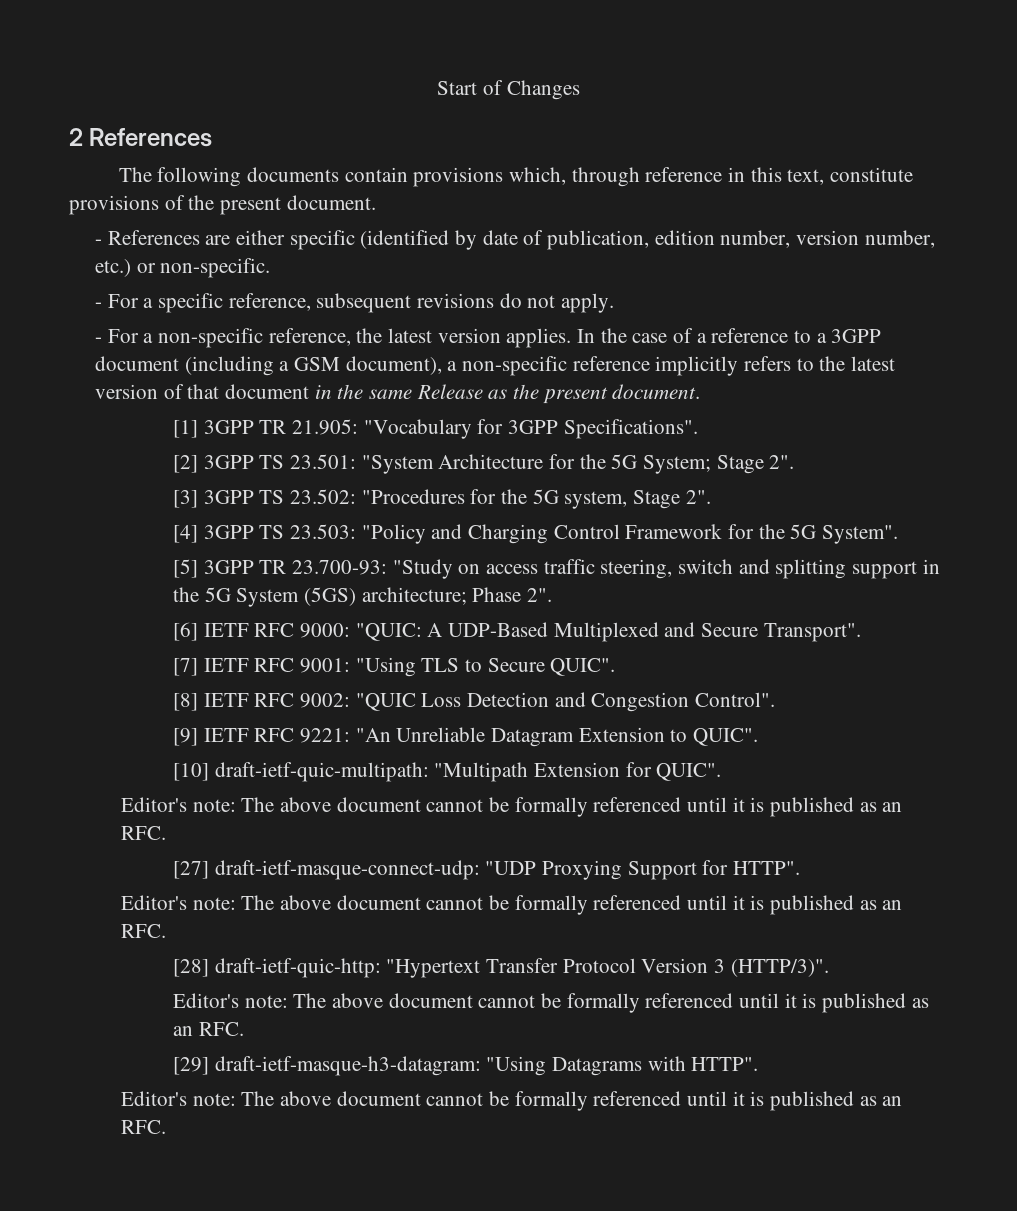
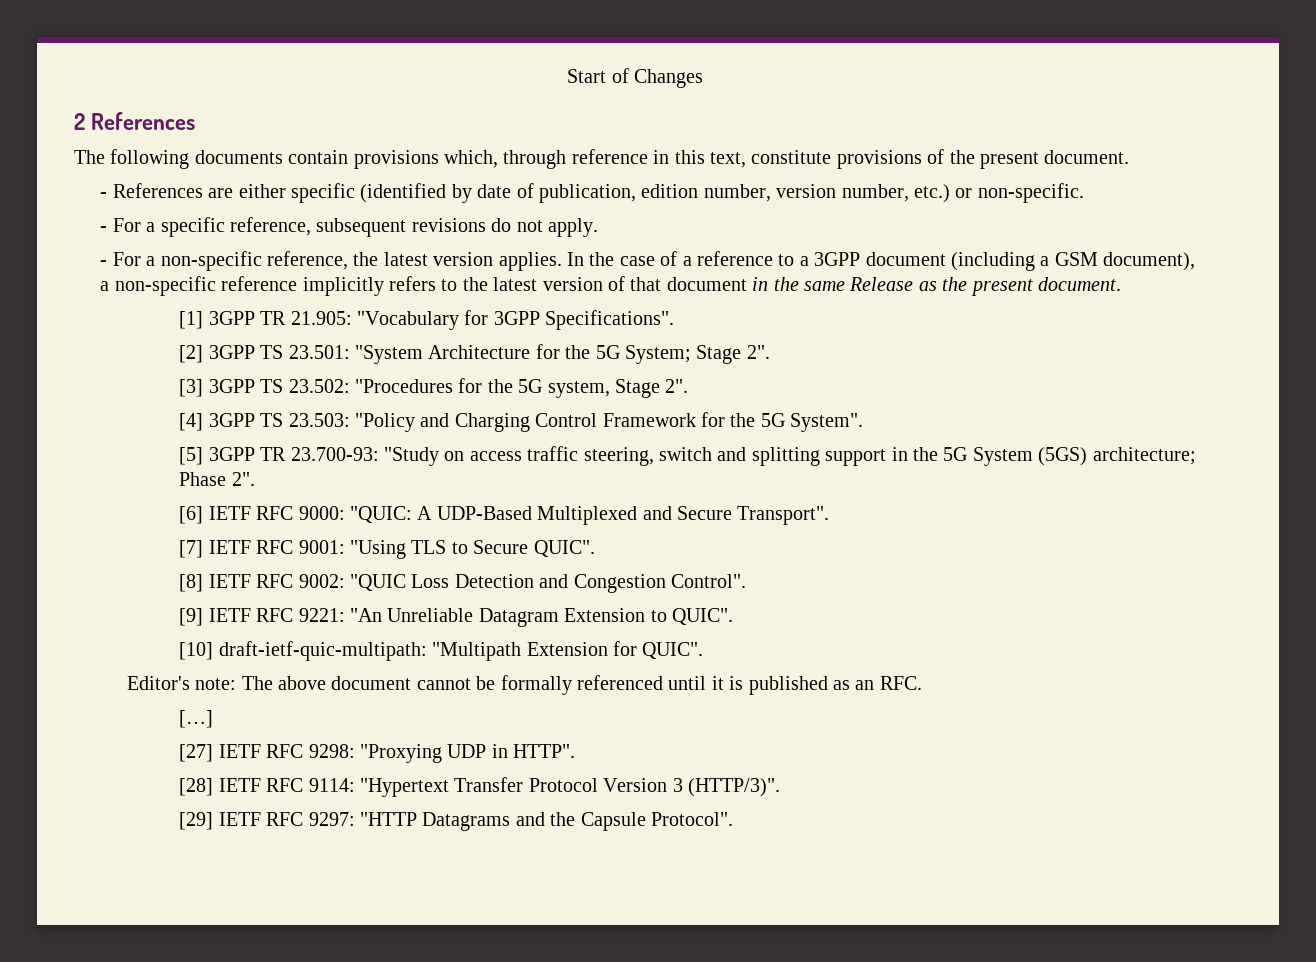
+ […]
- [27] draft-ietf-masque-connect-udp: "UDP Proxying Support for HTTP".
- Editor's note: The above document cannot be formally referenced until it is published as an RFC.
- [28] draft-ietf-quic-http: "Hypertext Transfer Protocol Version 3 (HTTP/3)".
- Editor's note: The above document cannot be formally referenced until it is published as an RFC.
- [29] draft-ietf-masque-h3-datagram: "Using Datagrams with HTTP".
- Editor's note: The above document cannot be formally referenced until it is published as an RFC.
+ [27] IETF RFC 9298: "Proxying UDP in HTTP".
+ [28] IETF RFC 9114: "Hypertext Transfer Protocol Version 3 (HTTP/3)".
+ [29] IETF RFC 9297: "HTTP Datagrams and the Capsule Protocol".

